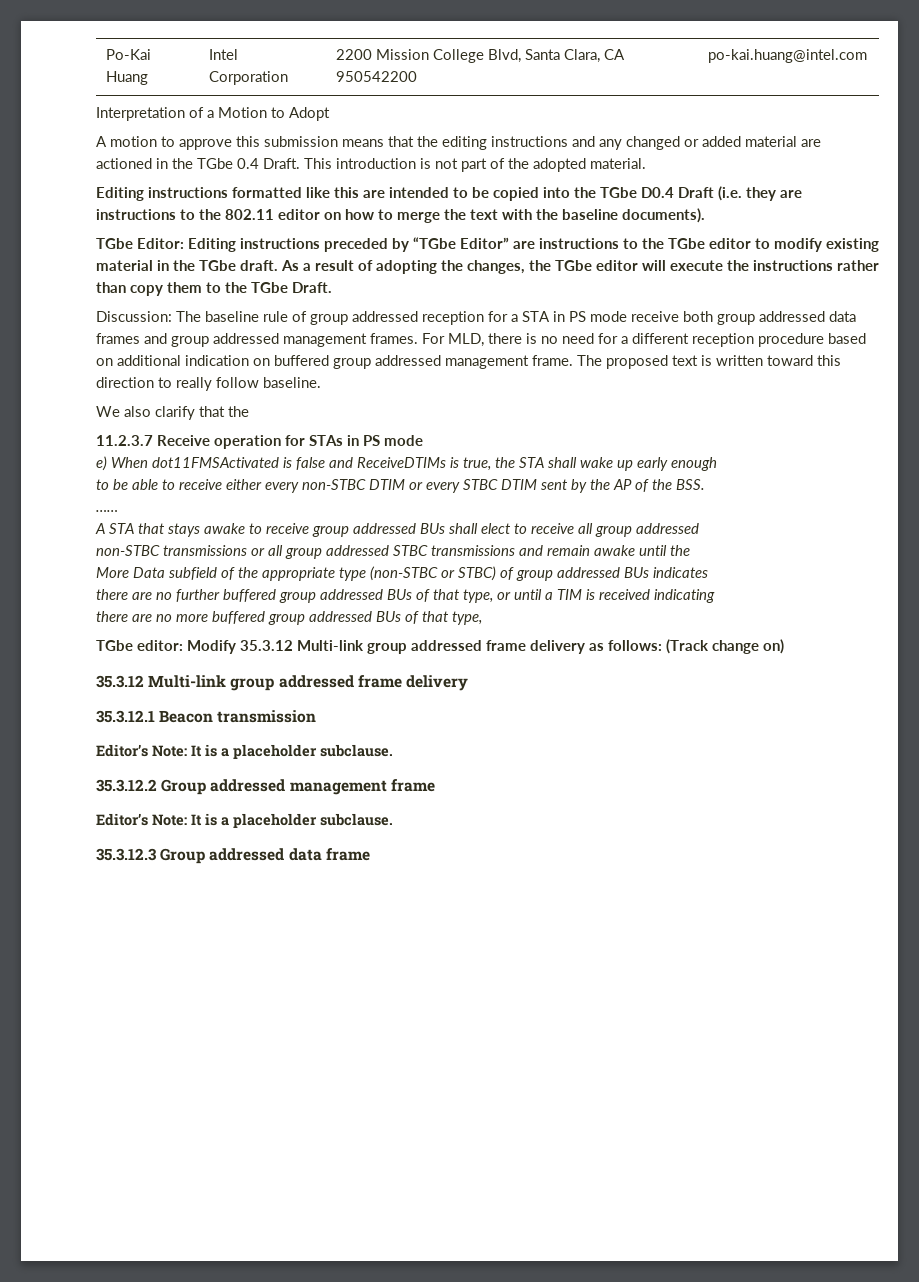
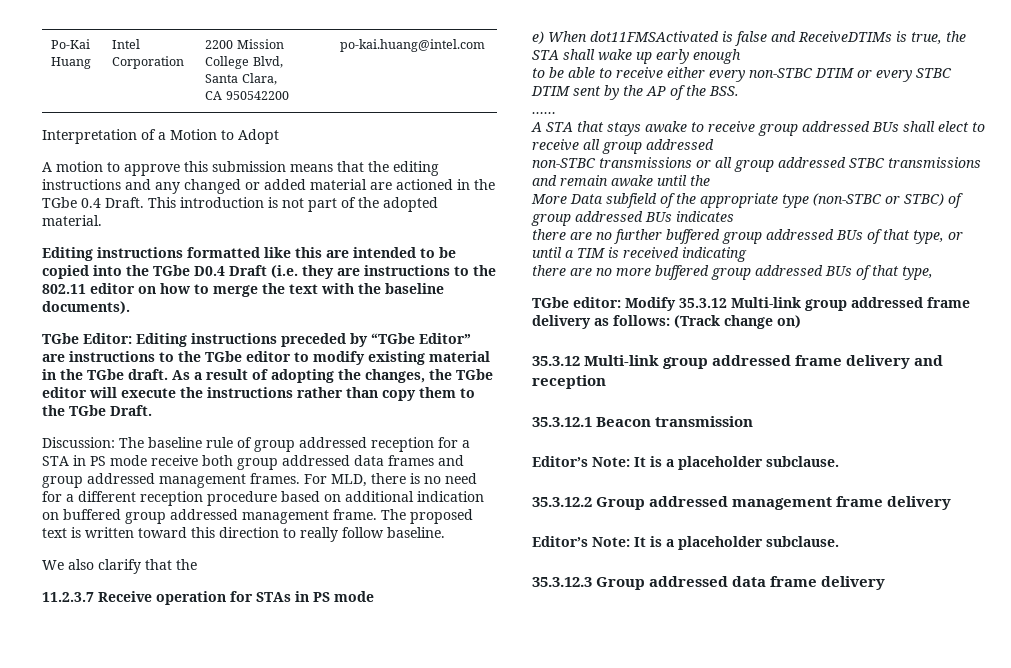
  TGbe editor: Modify 35.3.12 Multi-link group addressed frame delivery as follows: (Track change on)
- 35.3.12 Multi-link group addressed frame delivery
+ 35.3.12 Multi-link group addressed frame delivery and reception
- 35.3.12.2 Group addressed management frame
+ 35.3.12.2 Group addressed management frame delivery
- 35.3.12.3 Group addressed data frame
+ 35.3.12.3 Group addressed data frame delivery

